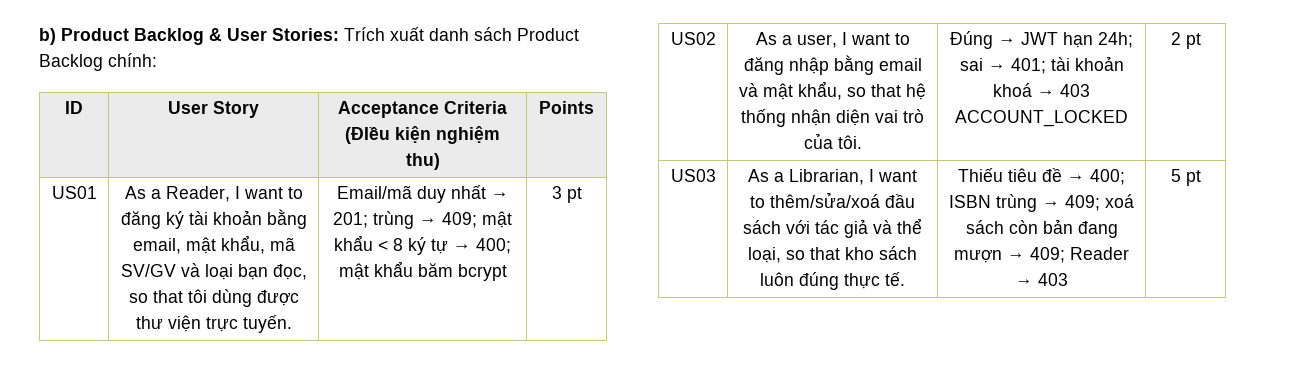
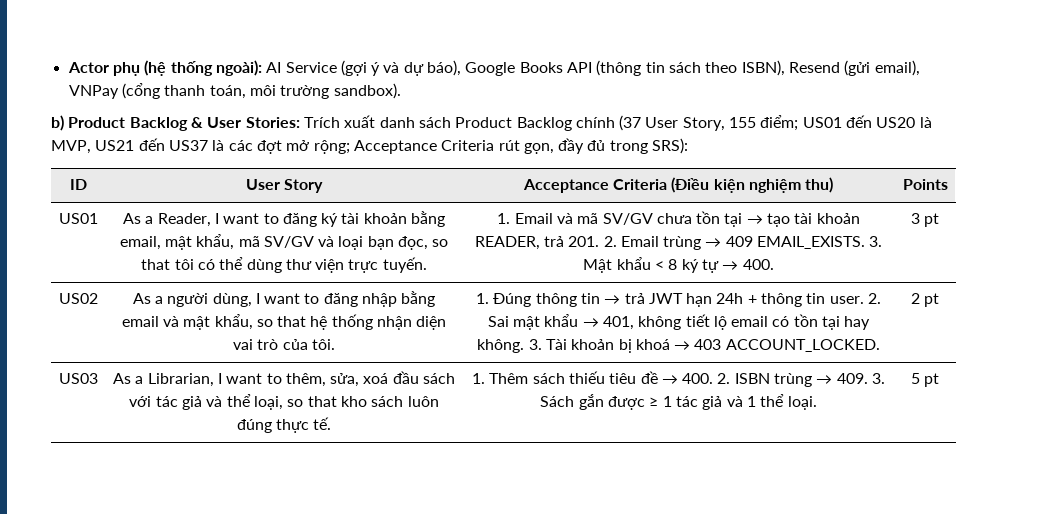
+ Actor phụ (hệ thống ngoài): AI Service (gợi ý và dự báo), Google Books API (thông tin sách theo ISBN), Resend (gửi email), VNPay (cổng thanh toán, môi trường sandbox).
- b) Product Backlog & User Stories: Trích xuất danh sách Product Backlog chính:
+ b) Product Backlog & User Stories: Trích xuất danh sách Product Backlog chính (37 User Story, 155 điểm; US01 đến US20 là MVP, US21 đến US37 là các đợt mở rộng; Acceptance Criteria rút gọn, đầy đủ trong SRS):
- ID | User Story | Acceptance Criteria (ĐIều kiện nghiệm thu) | Points
+ ID | User Story | Acceptance Criteria (Điều kiện nghiệm thu) | Points
- As a Reader, I want to đăng ký tài khoản bằng email, mật khẩu, mã SV/GV và loại bạn đọc, so that tôi dùng được thư viện trực tuyến.
+ As a Reader, I want to đăng ký tài khoản bằng email, mật khẩu, mã SV/GV và loại bạn đọc, so that tôi có thể dùng thư viện trực tuyến.
- Email/mã duy nhất → 201; trùng → 409; mật khẩu < 8 ký tự → 400; mật khẩu băm bcrypt
+ 1. Email và mã SV/GV chưa tồn tại → tạo tài khoản READER, trả 201. 2. Email trùng → 409 EMAIL_EXISTS. 3. Mật khẩu < 8 ký tự → 400.
- As a user, I want to đăng nhập bằng email và mật khẩu, so that hệ thống nhận diện vai trò của tôi.
+ As a người dùng, I want to đăng nhập bằng email và mật khẩu, so that hệ thống nhận diện vai trò của tôi.
- Đúng → JWT hạn 24h; sai → 401; tài khoản khoá → 403 ACCOUNT_LOCKED
+ 1. Đúng thông tin → trả JWT hạn 24h + thông tin user. 2. Sai mật khẩu → 401, không tiết lộ email có tồn tại hay không. 3. Tài khoản bị khoá → 403 ACCOUNT_LOCKED.
- As a Librarian, I want to thêm/sửa/xoá đầu sách với tác giả và thể loại, so that kho sách luôn đúng thực tế.
+ As a Librarian, I want to thêm, sửa, xoá đầu sách với tác giả và thể loại, so that kho sách luôn đúng thực tế.
- Thiếu tiêu đề → 400; ISBN trùng → 409; xoá sách còn bản đang mượn → 409; Reader → 403
+ 1. Thêm sách thiếu tiêu đề → 400. 2. ISBN trùng → 409. 3. Sách gắn được ≥ 1 tác giả và 1 thể loại.

